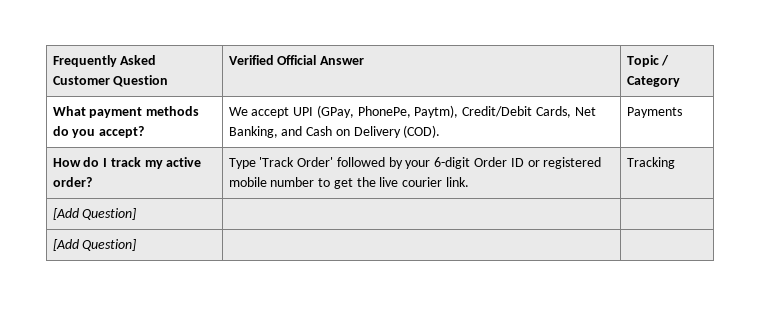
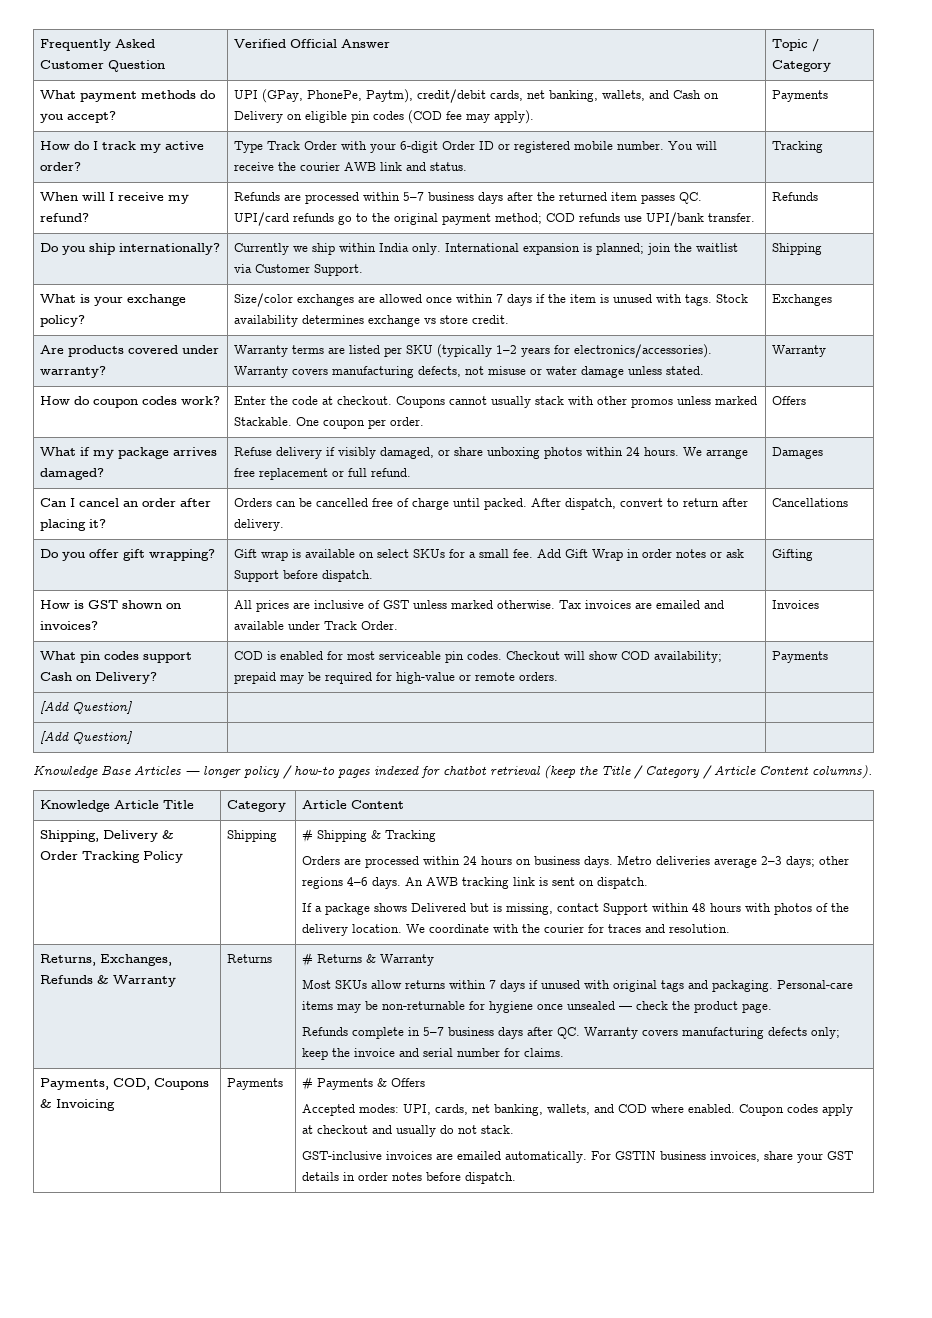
- What payment methods do you accept? | We accept UPI (GPay, PhonePe, Paytm), Credit/Debit Cards, Net Banking, and Cash on Delivery (COD). | Payments
+ What payment methods do you accept? | UPI (GPay, PhonePe, Paytm), credit/debit cards, net banking, wallets, and Cash on Delivery on eligible pin codes (COD fee may apply). | Payments
- How do I track my active order? | Type 'Track Order' followed by your 6-digit Order ID or registered mobile number to get the live courier link. | Tracking
+ How do I track my active order? | Type Track Order with your 6-digit Order ID or registered mobile number. You will receive the courier AWB link and status. | Tracking
+ When will I receive my refund? | Refunds are processed within 5–7 business days after the returned item passes QC. UPI/card refunds go to the original payment method; COD refunds use UPI/bank transfer. | Refunds
+ Do you ship internationally? | Currently we ship within India only. International expansion is planned; join the waitlist via Customer Support. | Shipping
+ What is your exchange policy? | Size/color exchanges are allowed once within 7 days if the item is unused with tags. Stock availability determines exchange vs store credit. | Exchanges
+ Are products covered under warranty? | Warranty terms are listed per SKU (typically 1–2 years for electronics/accessories). Warranty covers manufacturing defects, not misuse or water damage unless stated. | Warranty
+ How do coupon codes work? | Enter the code at checkout. Coupons cannot usually stack with other promos unless marked Stackable. One coupon per order. | Offers
+ What if my package arrives damaged? | Refuse delivery if visibly damaged, or share unboxing photos within 24 hours. We arrange free replacement or full refund. | Damages
+ Can I cancel an order after placing it? | Orders can be cancelled free of charge until packed. After dispatch, convert to return after delivery. | Cancellations
+ Do you offer gift wrapping? | Gift wrap is available on select SKUs for a small fee. Add Gift Wrap in order notes or ask Support before dispatch. | Gifting
+ How is GST shown on invoices? | All prices are inclusive of GST unless marked otherwise. Tax invoices are emailed and available under Track Order. | Invoices
+ What pin codes support Cash on Delivery? | COD is enabled for most serviceable pin codes. Checkout will show COD availability; prepaid may be required for high-value or remote orders. | Payments
  [Add Question] | |
  [Add Question] | |
+ Knowledge Base Articles — longer policy / how-to pages indexed for chatbot retrieval (keep the Title / Category / Article Content columns).
+ Knowledge Article Title | Category | Article Content
+ Shipping, Delivery & Order Tracking Policy | Shipping | # Shipping & Tracking
+ Orders are processed within 24 hours on business days. Metro deliveries average 2–3 days; other regions 4–6 days. An AWB tracking link is sent on dispatch.
+ If a package shows Delivered but is missing, contact Support within 48 hours with photos of the delivery location. We coordinate with the courier for traces and resolution.
+ Returns, Exchanges, Refunds & Warranty | Returns | # Returns & Warranty
+ Most SKUs allow returns within 7 days if unused with original tags and packaging. Personal-care items may be non-returnable for hygiene once unsealed — check the product page.
+ Refunds complete in 5–7 business days after QC. Warranty covers manufacturing defects only; keep the invoice and serial number for claims.
+ Payments, COD, Coupons & Invoicing | Payments | # Payments & Offers
+ Accepted modes: UPI, cards, net banking, wallets, and COD where enabled. Coupon codes apply at checkout and usually do not stack.
+ GST-inclusive invoices are emailed automatically. For GSTIN business invoices, share your GST details in order notes before dispatch.

